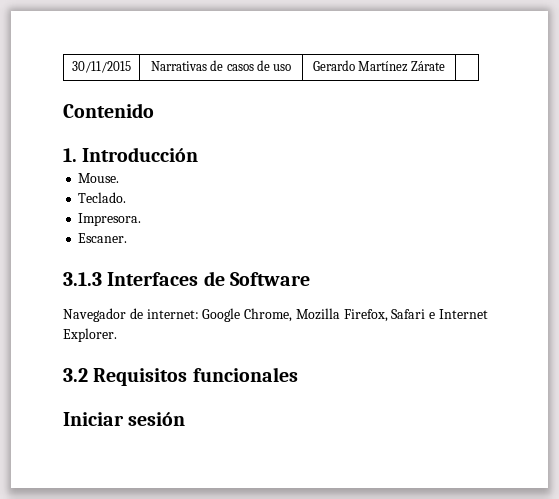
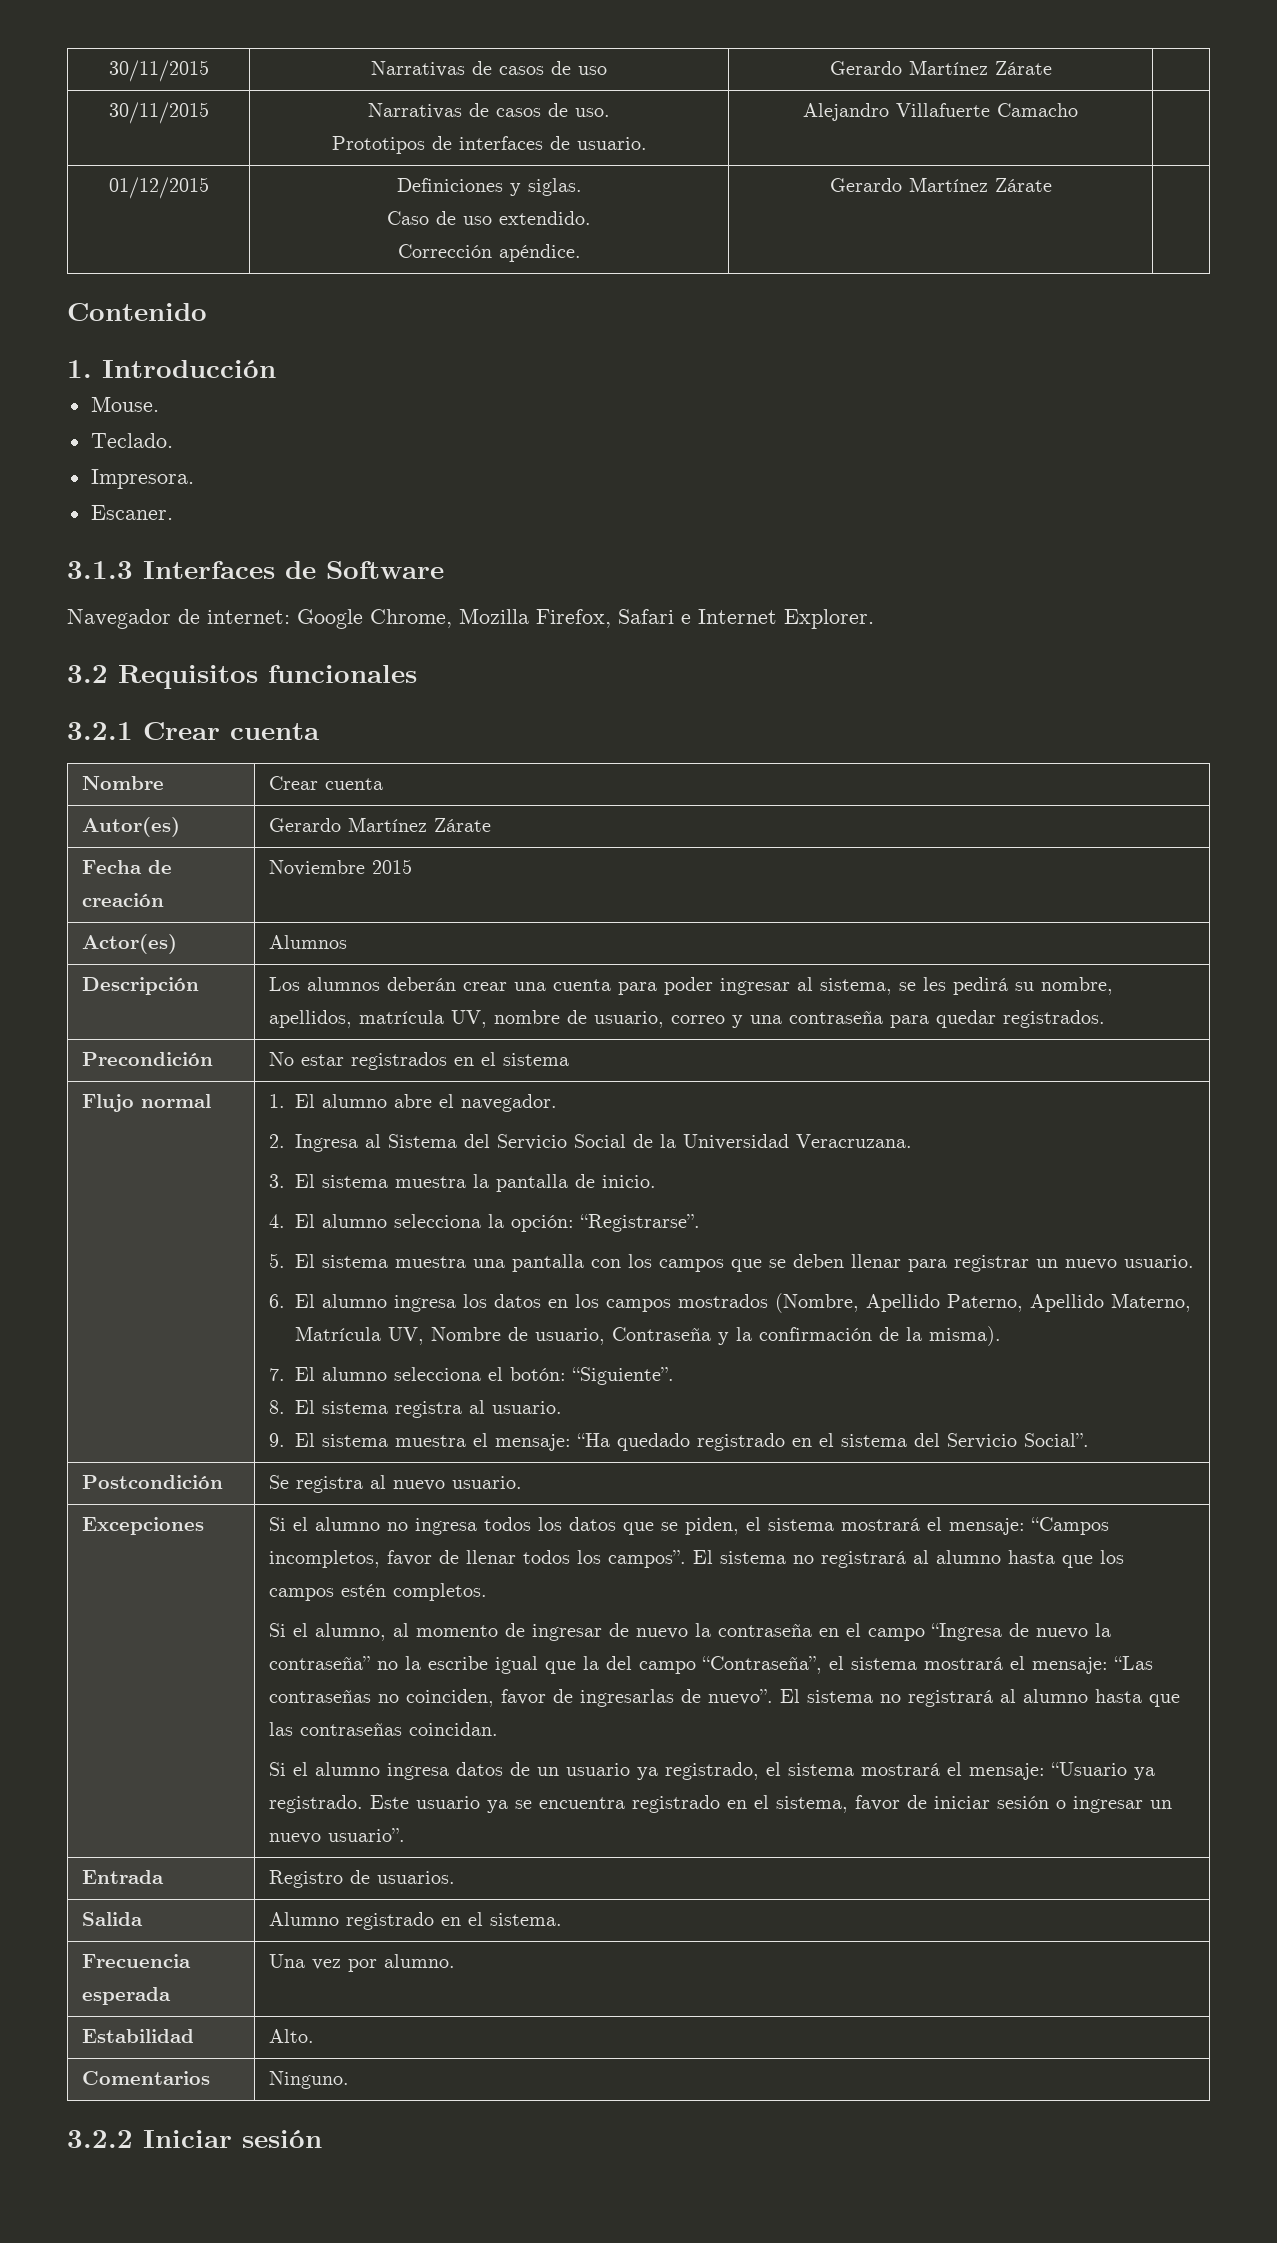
+ 30/11/2015 | Narrativas de casos de uso.
+ Prototipos de interfaces de usuario. | Alejandro Villafuerte Camacho |
+ 01/12/2015 | Definiciones y siglas.
+ Caso de uso extendido.
+ Corrección apéndice. | Gerardo Martínez Zárate |
- Iniciar sesión
+ 3.2.1 Crear cuenta
+ Nombre | Crear cuenta
+ Autor(es) | Gerardo Martínez Zárate
+ Fecha de creación | Noviembre 2015
+ Actor(es) | Alumnos
+ Descripción | Los alumnos deberán crear una cuenta para poder ingresar al sistema, se les pedirá su nombre, apellidos, matrícula UV, nombre de usuario, correo y una contraseña para quedar registrados.
+ Precondición | No estar registrados en el sistema
+ Flujo normal | 1. El alumno abre el navegador.
+ 2. Ingresa al Sistema del Servicio Social de la Universidad Veracruzana.
+ 3. El sistema muestra la pantalla de inicio.
+ 4. El alumno selecciona la opción: “Registrarse”.
+ 5. El sistema muestra una pantalla con los campos que se deben llenar para registrar un nuevo usuario.
+ 6. El alumno ingresa los datos en los campos mostrados (Nombre, Apellido Paterno, Apellido Materno, Matrícula UV, Nombre de usuario, Contraseña y la confirmación de la misma).
+ 7. El alumno selecciona el botón: “Siguiente”.
+ 8. El sistema registra al usuario.
+ 9. El sistema muestra el mensaje: “Ha quedado registrado en el sistema del Servicio Social”.
+ Postcondición | Se registra al nuevo usuario.
+ Excepciones | Si el alumno no ingresa todos los datos que se piden, el sistema mostrará el mensaje: “Campos incompletos, favor de llenar todos los campos”. El sistema no registrará al alumno hasta que los campos estén completos.
+ Si el alumno, al momento de ingresar de nuevo la contraseña en el campo “Ingresa de nuevo la contraseña” no la escribe igual que la del campo “Contraseña”, el sistema mostrará el mensaje: “Las contraseñas no coinciden, favor de ingresarlas de nuevo”. El sistema no registrará al alumno hasta que las contraseñas coincidan.
+ Si el alumno ingresa datos de un usuario ya registrado, el sistema mostrará el mensaje: “Usuario ya registrado. Este usuario ya se encuentra registrado en el sistema, favor de iniciar sesión o ingresar un nuevo usuario”.
+ Entrada | Registro de usuarios.
+ Salida | Alumno registrado en el sistema.
+ Frecuencia esperada | Una vez por alumno.
+ Estabilidad | Alto.
+ Comentarios | Ninguno.
+ 3.2.2 Iniciar sesión

